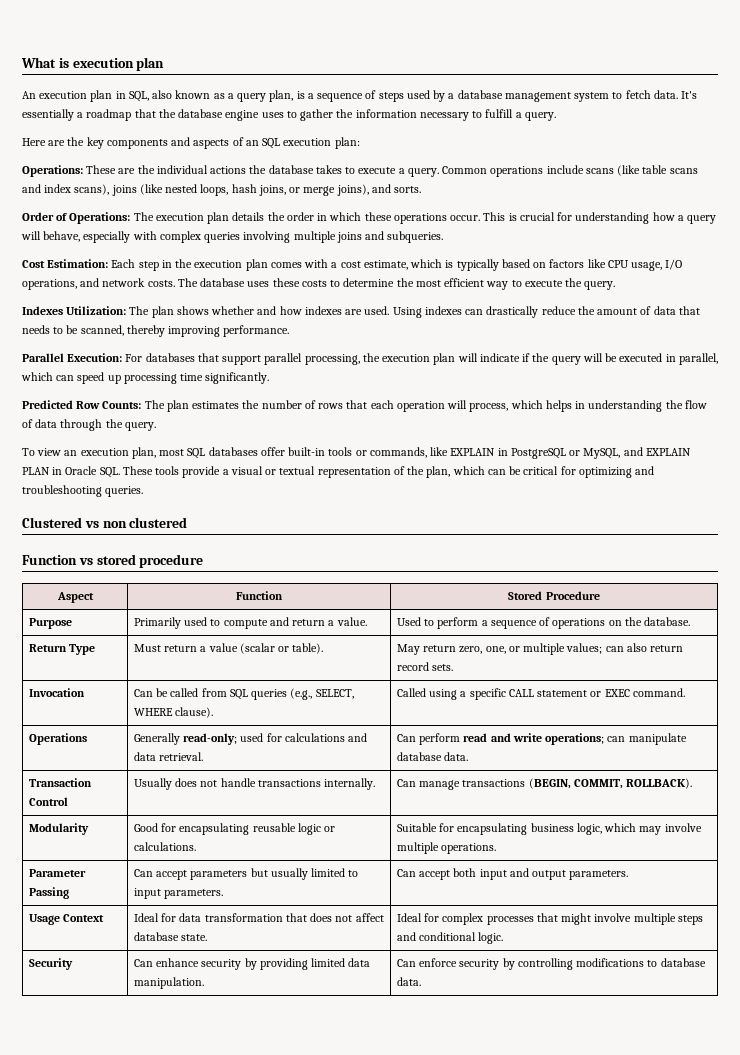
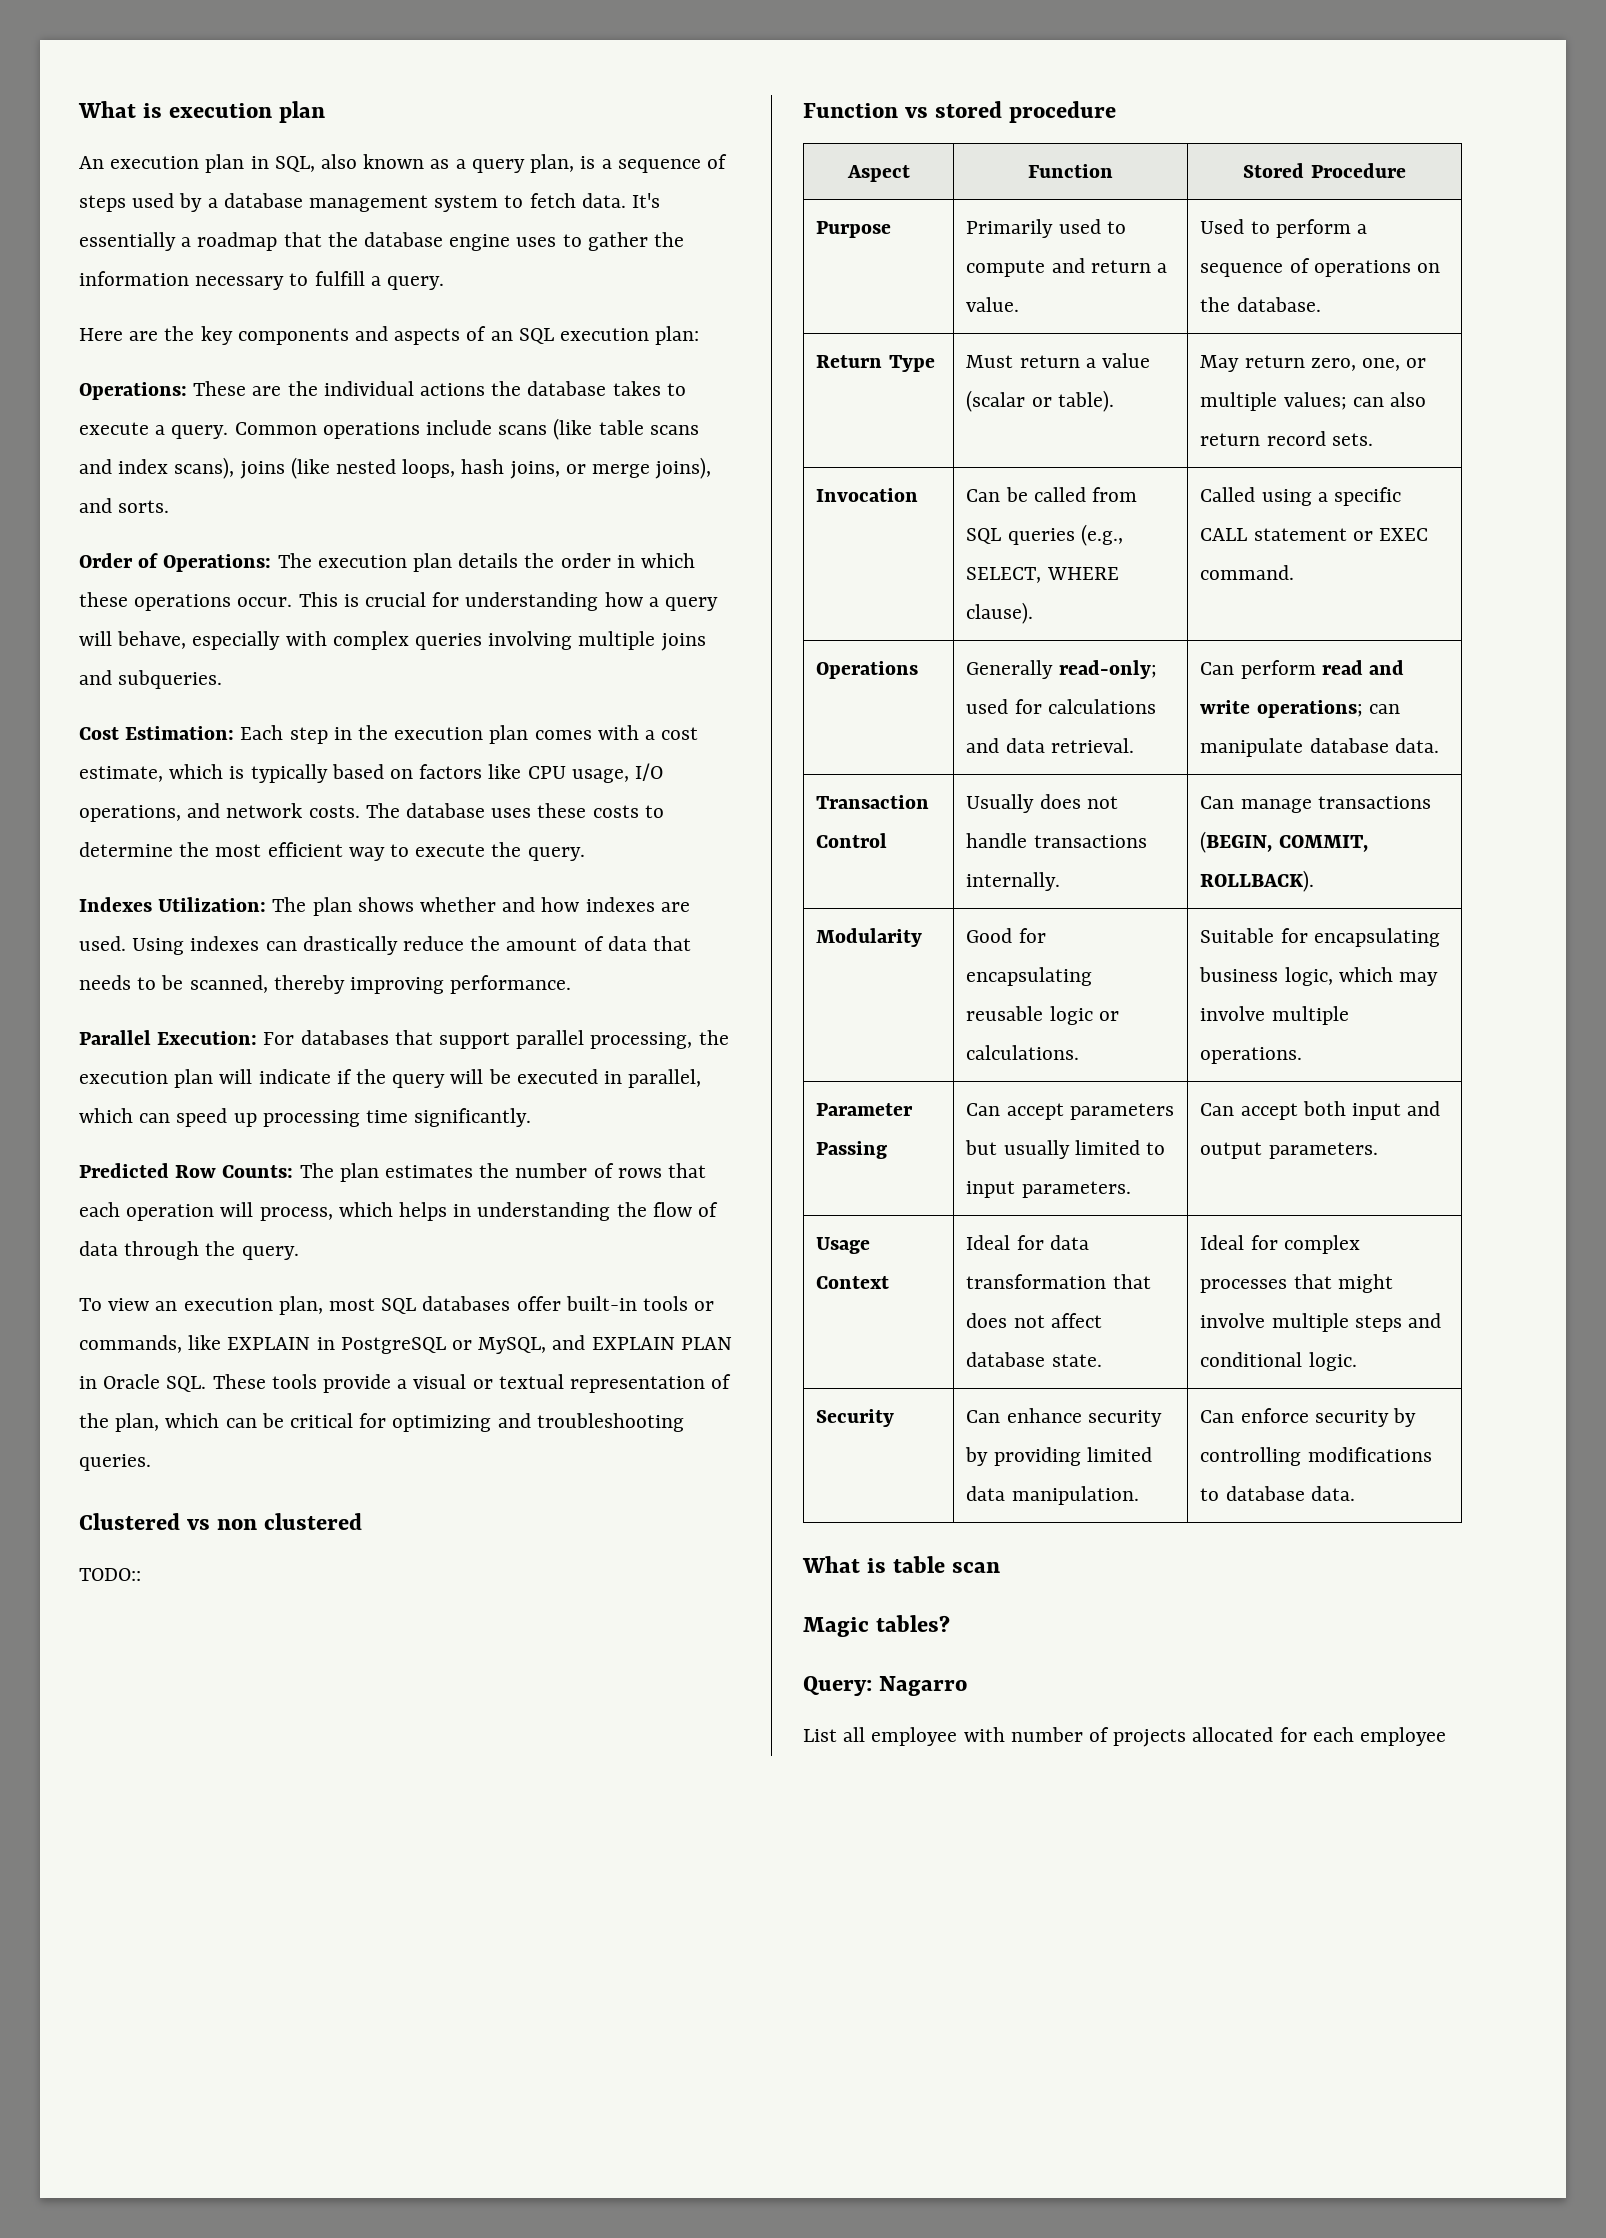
+ TODO::
+ What is table scan
+ Magic tables?
+ Query: Nagarro
+ List all employee with number of projects allocated for each employee

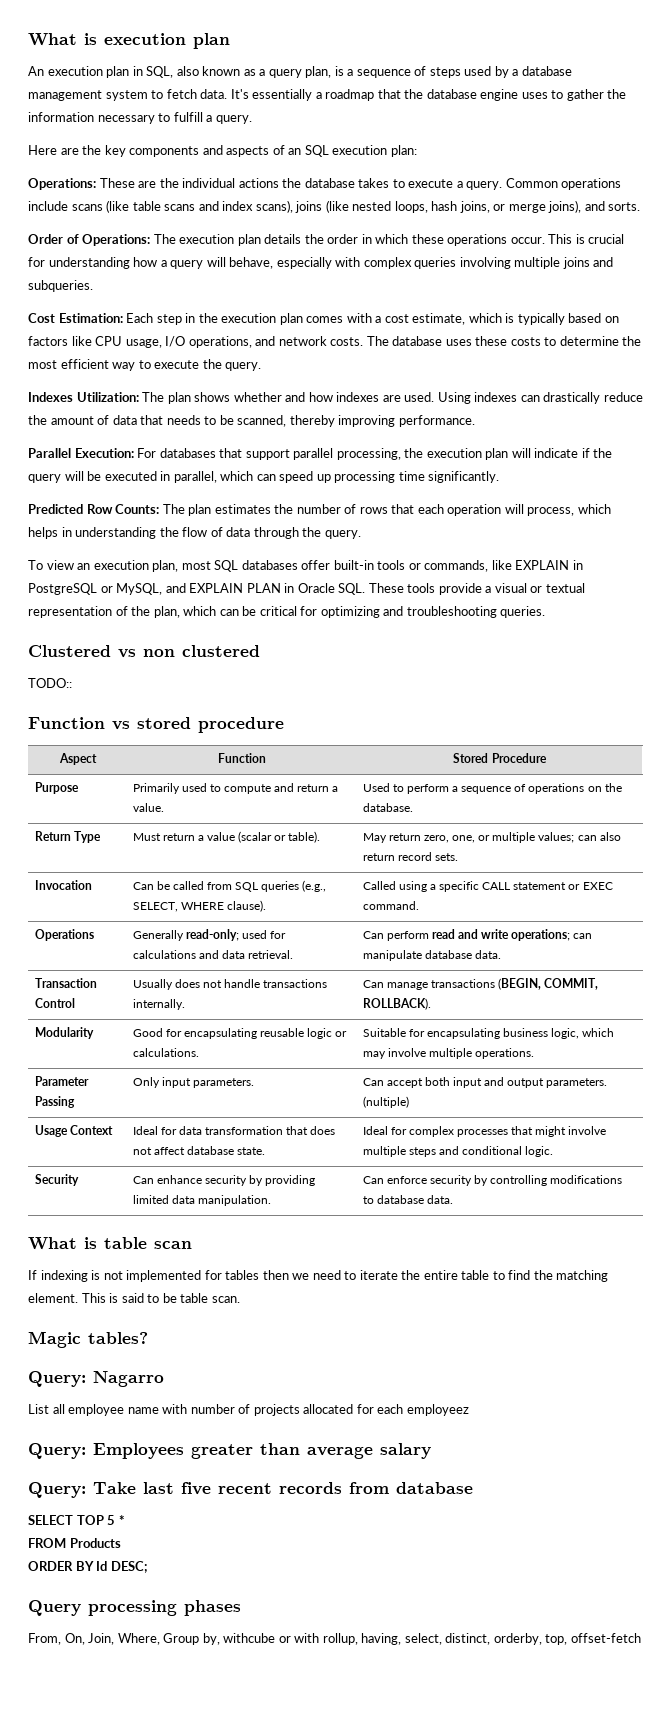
- Parameter Passing | Can accept parameters but usually limited to input parameters. | Can accept both input and output parameters.
+ Parameter Passing | Only input parameters. | Can accept both input and output parameters. (nultiple)
+ If indexing is not implemented for tables then we need to iterate the entire table to find the matching element. This is said to be table scan.
- List all employee with number of projects allocated for each employee
+ List all employee name with number of projects allocated for each employeez
+ Query: Employees greater than average salary
+ Query: Take last five recent records from database
+ SELECT TOP 5 *
+ FROM Products
+ ORDER BY Id DESC;
+ Query processing phases
+ From, On, Join, Where, Group by, withcube or with rollup, having, select, distinct, orderby, top, offset-fetch

